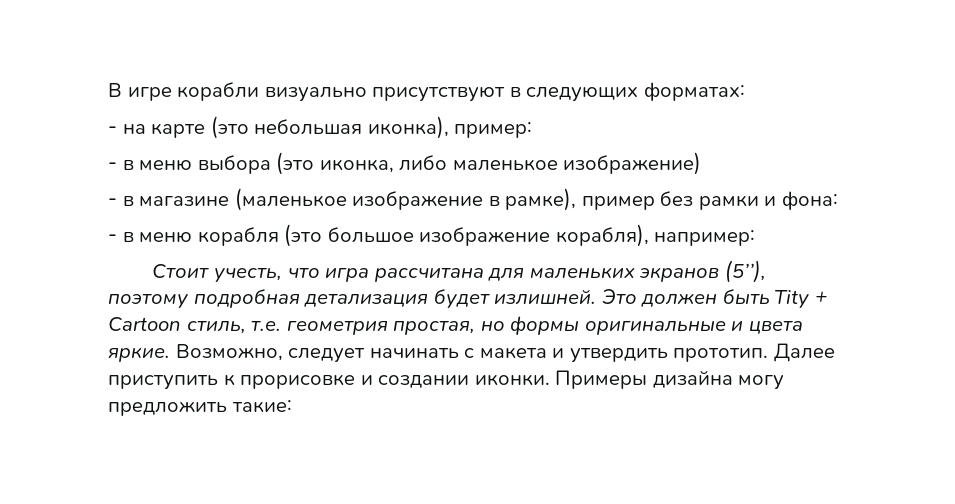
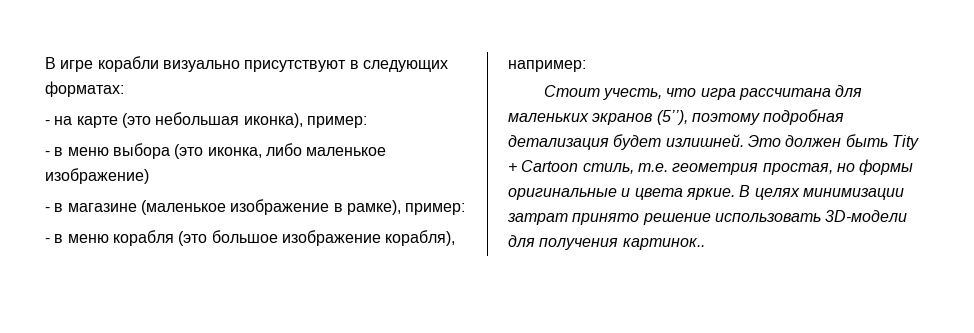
- - в магазине (маленькое изображение в рамке), пример без рамки и фона:
+ - в магазине (маленькое изображение в рамке), пример:
- Возможно, следует начинать с макета и утвердить прототип. Далее приступить к прорисовке и создании иконки. Примеры дизайна могу предложить такие:
+ В целях минимизации затрат принято решение использовать 3D-модели для получения картинок..

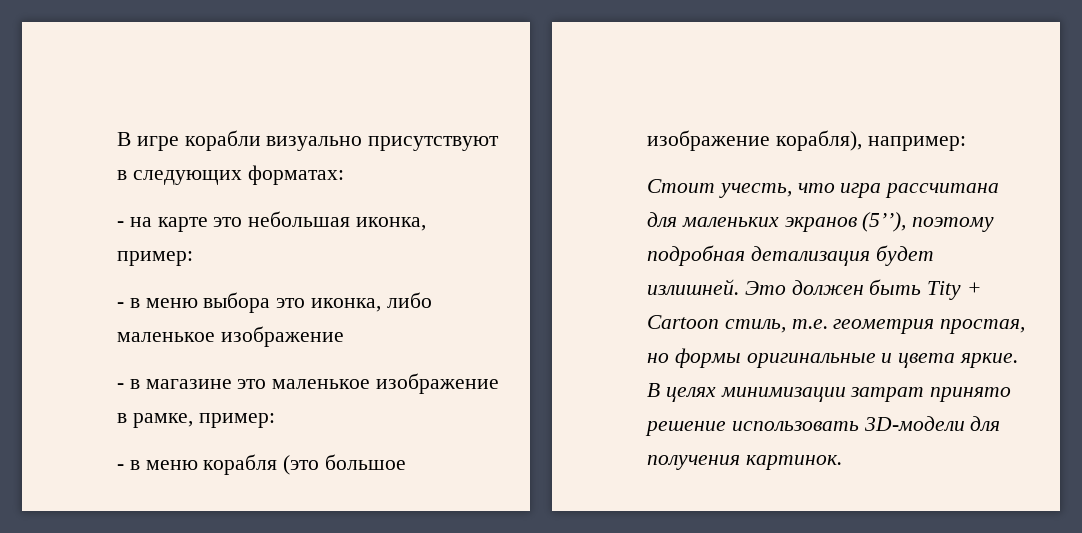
- - на карте (это небольшая иконка), пример:
+ - на карте это небольшая иконка, пример:
- - в меню выбора (это иконка, либо маленькое изображение)
+ - в меню выбора это иконка, либо маленькое изображение
- - в магазине (маленькое изображение в рамке), пример:
+ - в магазине это маленькое изображение в рамке, пример:
- В целях минимизации затрат принято решение использовать 3D-модели для получения картинок..
+ В целях минимизации затрат принято решение использовать 3D-модели для получения картинок.

